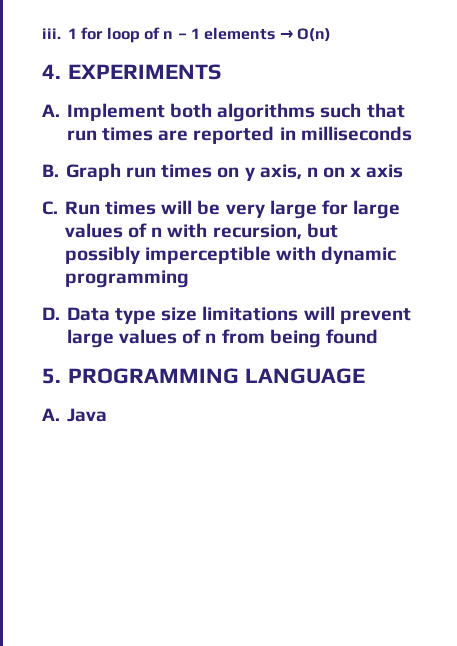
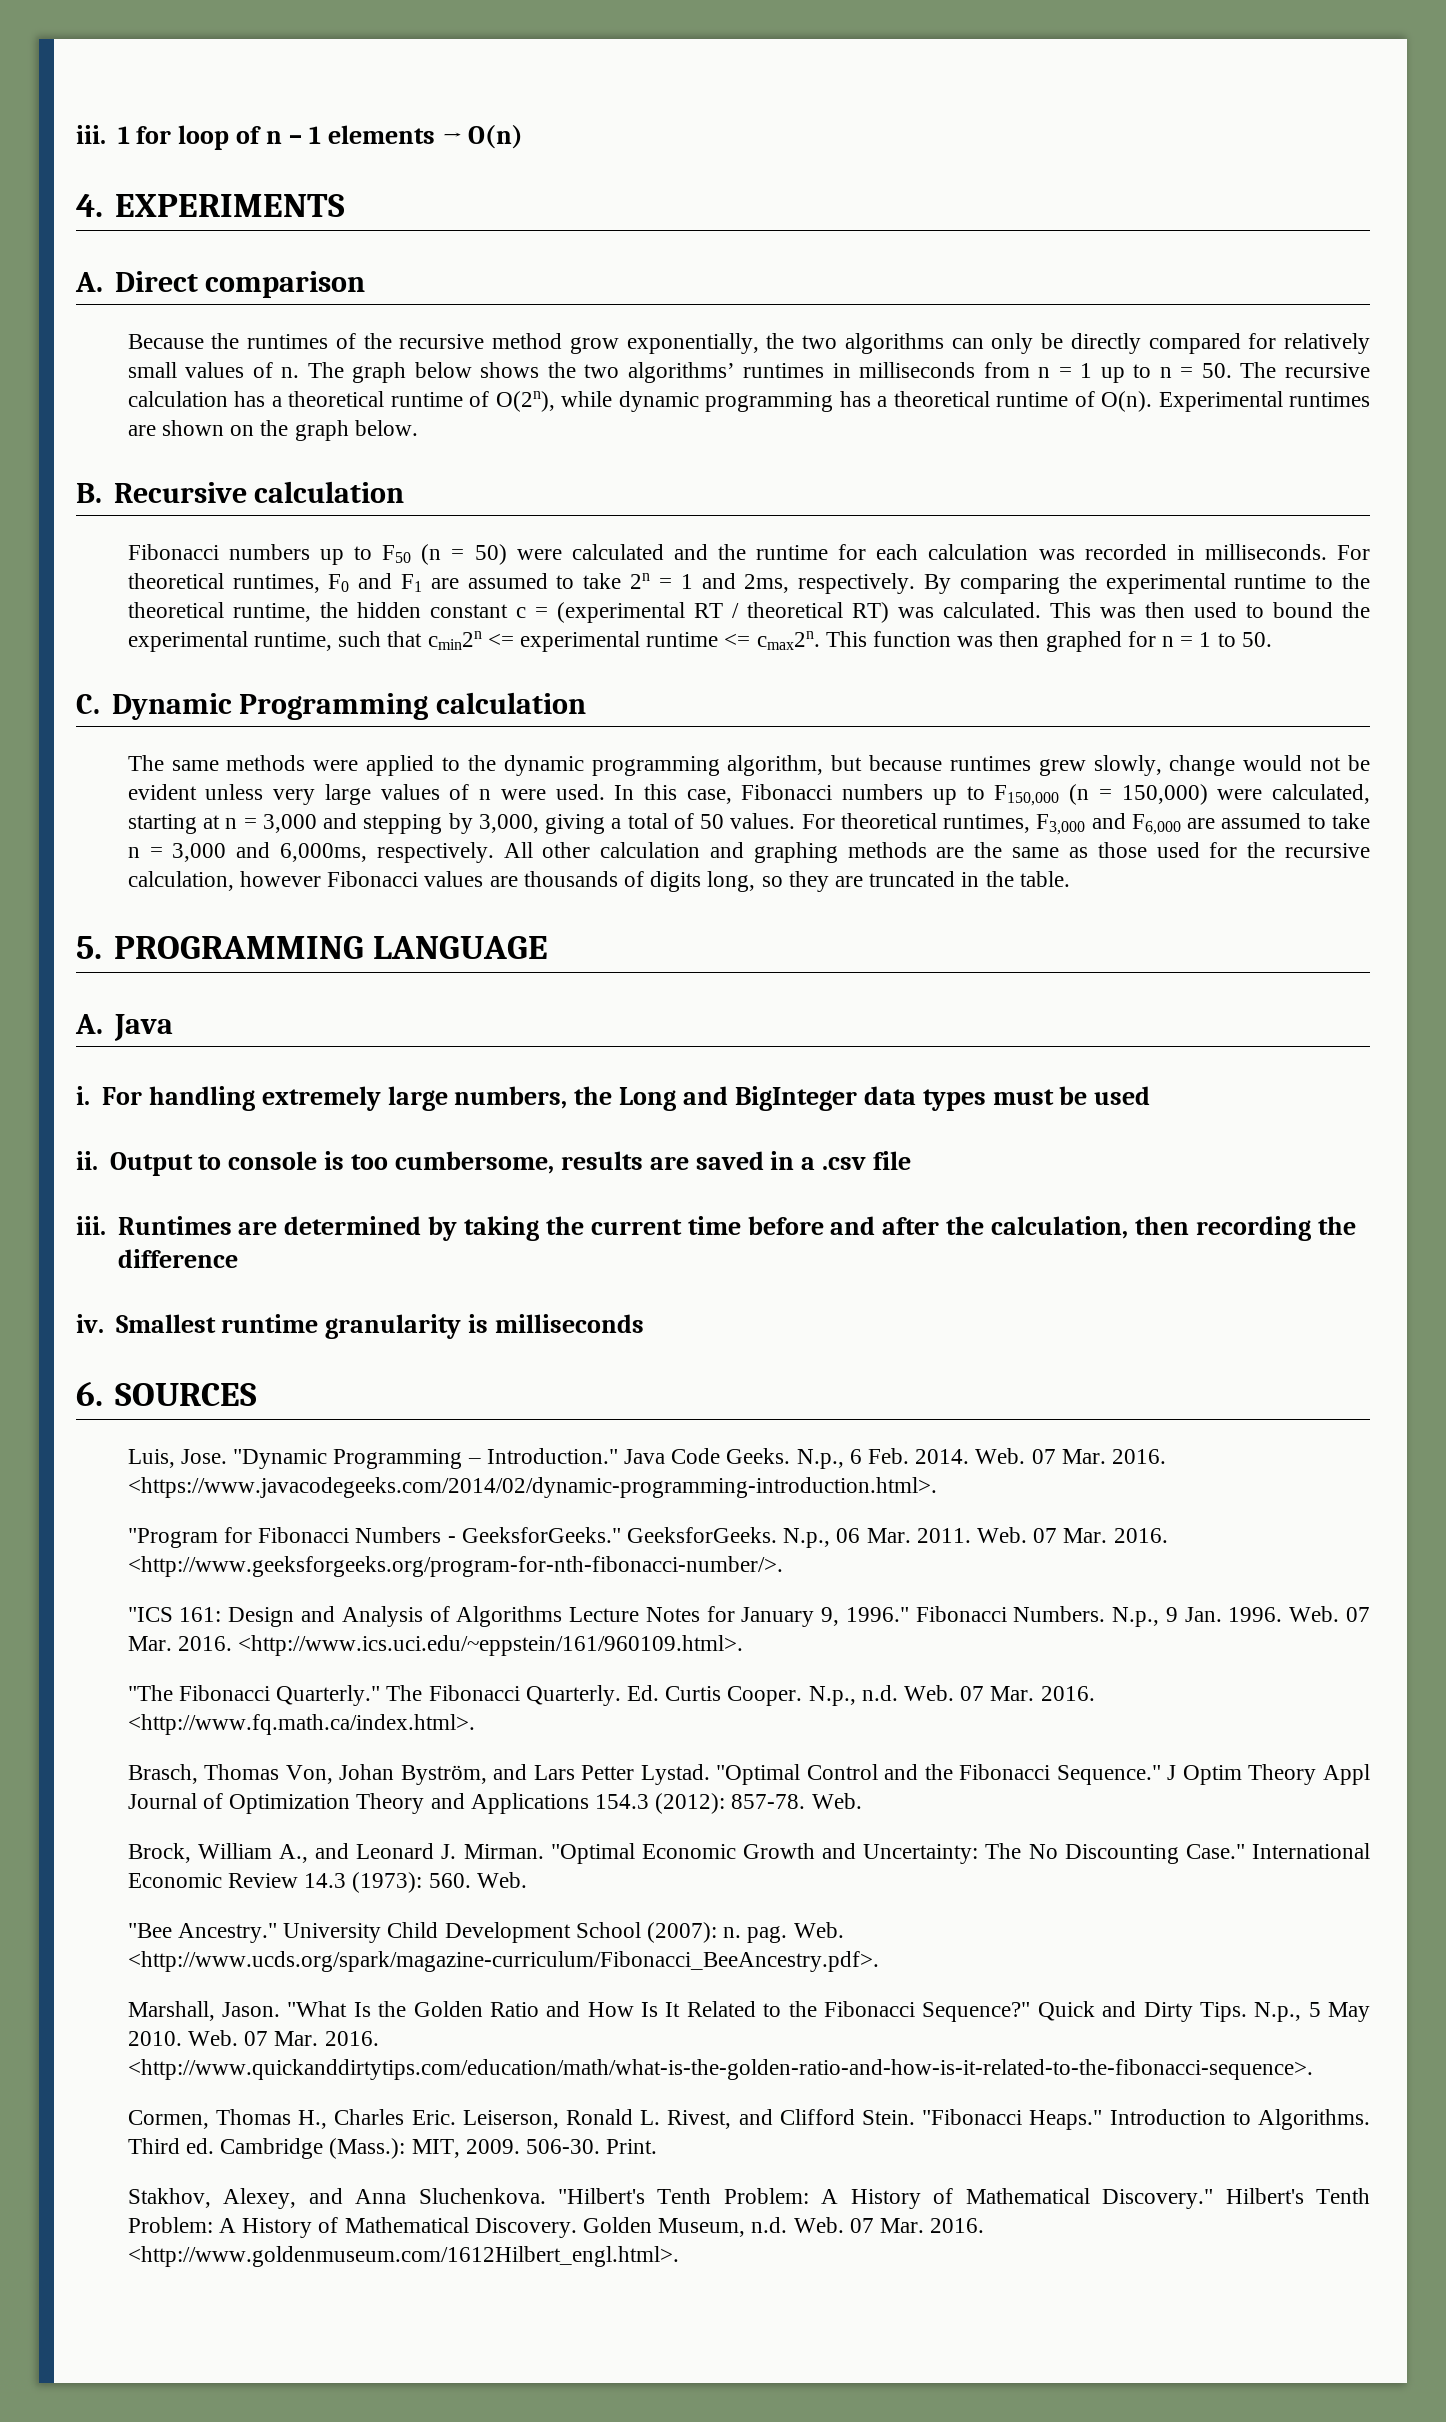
- A. Implement both algorithms such that run times are reported in milliseconds
- B. Graph run times on y axis, n on x axis
- C. Run times will be very large for large values of n with recursion, but possibly imperceptible with dynamic programming
- D. Data type size limitations will prevent large values of n from being found
+ A. Direct comparison
+ Because the runtimes of the recursive method grow exponentially, the two algorithms can only be directly compared for relatively small values of n. The graph below shows the two algorithms’ runtimes in milliseconds from n = 1 up to n = 50. The recursive calculation has a theoretical runtime of O(2n), while dynamic programming has a theoretical runtime of O(n). Experimental runtimes are shown on the graph below.
+ B. Recursive calculation
+ Fibonacci numbers up to F50 (n = 50) were calculated and the runtime for each calculation was recorded in milliseconds. For theoretical runtimes, F0 and F1 are assumed to take 2n = 1 and 2ms, respectively. By comparing the experimental runtime to the theoretical runtime, the hidden constant c = (experimental RT / theoretical RT) was calculated. This was then used to bound the experimental runtime, such that cmin2n <= experimental runtime <= cmax2n. This function was then graphed for n = 1 to 50.
+ C. Dynamic Programming calculation
+ The same methods were applied to the dynamic programming algorithm, but because runtimes grew slowly, change would not be evident unless very large values of n were used. In this case, Fibonacci numbers up to F150,000 (n = 150,000) were calculated, starting at n = 3,000 and stepping by 3,000, giving a total of 50 values. For theoretical runtimes, F3,000 and F6,000 are assumed to take n = 3,000 and 6,000ms, respectively. All other calculation and graphing methods are the same as those used for the recursive calculation, however Fibonacci values are thousands of digits long, so they are truncated in the table.
+ i. For handling extremely large numbers, the Long and BigInteger data types must be used
+ ii. Output to console is too cumbersome, results are saved in a .csv file
+ iii. Runtimes are determined by taking the current time before and after the calculation, then recording the difference
+ iv. Smallest runtime granularity is milliseconds
+ 6. SOURCES
+ Luis, Jose. "Dynamic Programming – Introduction." Java Code Geeks. N.p., 6 Feb. 2014. Web. 07 Mar. 2016. <https://www.javacodegeeks.com/2014/02/dynamic-programming-introduction.html>.
+ "Program for Fibonacci Numbers - GeeksforGeeks." GeeksforGeeks. N.p., 06 Mar. 2011. Web. 07 Mar. 2016. <http://www.geeksforgeeks.org/program-for-nth-fibonacci-number/>.
+ "ICS 161: Design and Analysis of Algorithms Lecture Notes for January 9, 1996." Fibonacci Numbers. N.p., 9 Jan. 1996. Web. 07 Mar. 2016. <http://www.ics.uci.edu/~eppstein/161/960109.html>.
+ "The Fibonacci Quarterly." The Fibonacci Quarterly. Ed. Curtis Cooper. N.p., n.d. Web. 07 Mar. 2016. <http://www.fq.math.ca/index.html>.
+ Brasch, Thomas Von, Johan Byström, and Lars Petter Lystad. "Optimal Control and the Fibonacci Sequence." J Optim Theory Appl Journal of Optimization Theory and Applications 154.3 (2012): 857-78. Web.
+ Brock, William A., and Leonard J. Mirman. "Optimal Economic Growth and Uncertainty: The No Discounting Case." International Economic Review 14.3 (1973): 560. Web.
+ "Bee Ancestry." University Child Development School (2007): n. pag. Web. <http://www.ucds.org/spark/magazine-curriculum/Fibonacci_BeeAncestry.pdf>.
+ Marshall, Jason. "What Is the Golden Ratio and How Is It Related to the Fibonacci Sequence?" Quick and Dirty Tips. N.p., 5 May 2010. Web. 07 Mar. 2016. <http://www.quickanddirtytips.com/education/math/what-is-the-golden-ratio-and-how-is-it-related-to-the-fibonacci-sequence>.
+ Cormen, Thomas H., Charles Eric. Leiserson, Ronald L. Rivest, and Clifford Stein. "Fibonacci Heaps." Introduction to Algorithms. Third ed. Cambridge (Mass.): MIT, 2009. 506-30. Print.
+ Stakhov, Alexey, and Anna Sluchenkova. "Hilbert's Tenth Problem: A History of Mathematical Discovery." Hilbert's Tenth Problem: A History of Mathematical Discovery. Golden Museum, n.d. Web. 07 Mar. 2016. <http://www.goldenmuseum.com/1612Hilbert_engl.html>.

